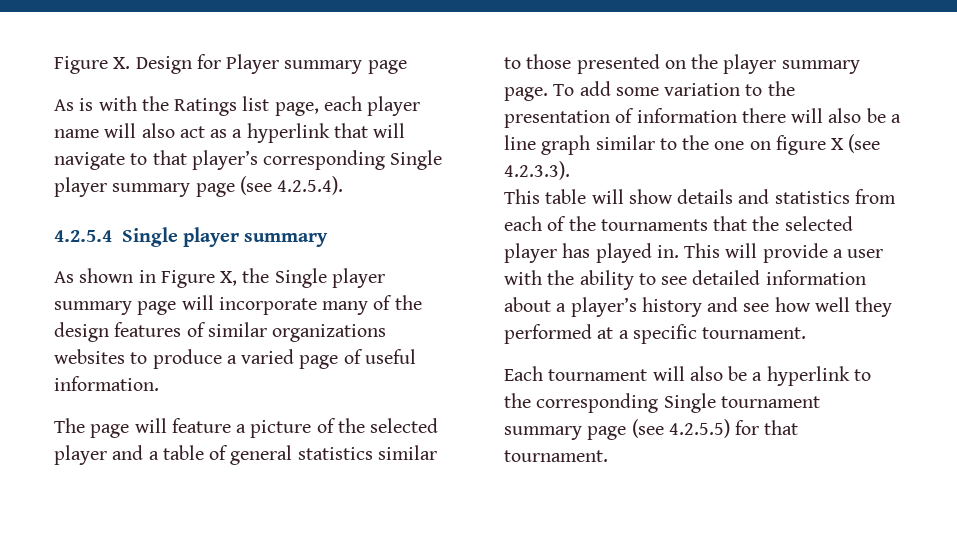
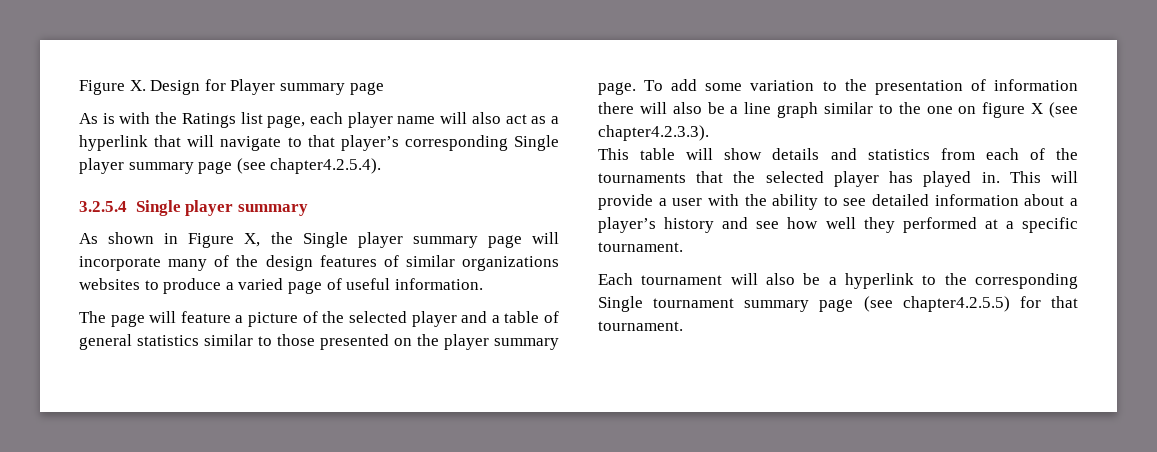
- As is with the Ratings list page, each player name will also act as a hyperlink that will navigate to that player’s corresponding Single player summary page (see 4.2.5.4).
- 4.2.5.4 Single player summary
+ As is with the Ratings list page, each player name will also act as a hyperlink that will navigate to that player’s corresponding Single player summary page (see chapter4.2.5.4).
+ 3.2.5.4 Single player summary
- To add some variation to the presentation of information there will also be a line graph similar to the one on figure X (see 4.2.3.3).
+ To add some variation to the presentation of information there will also be a line graph similar to the one on figure X (see chapter4.2.3.3).
- Each tournament will also be a hyperlink to the corresponding Single tournament summary page (see 4.2.5.5) for that tournament.
+ Each tournament will also be a hyperlink to the corresponding Single tournament summary page (see chapter4.2.5.5) for that tournament.

